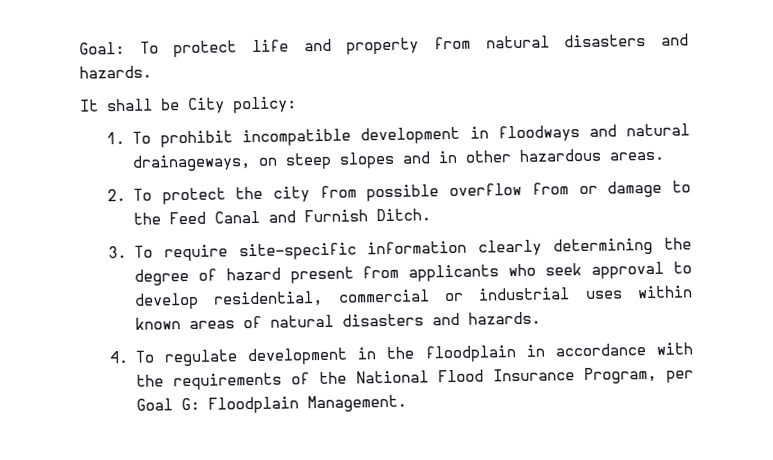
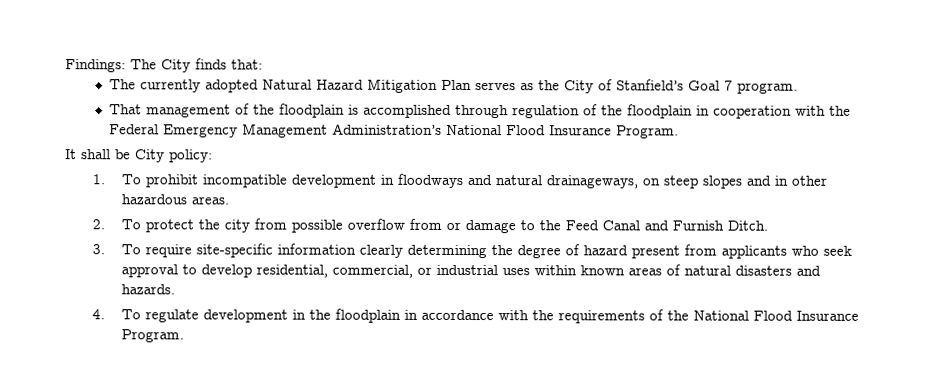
- Goal: To protect life and property from natural disasters and hazards.
+ Findings: The City finds that:
+ The currently adopted Natural Hazard Mitigation Plan serves as the City of Stanfield’s Goal 7 program.
+ That management of the floodplain is accomplished through regulation of the floodplain in cooperation with the Federal Emergency Management Administration’s National Flood Insurance Program.
- 3. To require site-specific information clearly determining the degree of hazard present from applicants who seek approval to develop residential, commercial or industrial uses within known areas of natural disasters and hazards.
+ 3. To require site-specific information clearly determining the degree of hazard present from applicants who seek approval to develop residential, commercial, or industrial uses within known areas of natural disasters and hazards.
- 4. To regulate development in the floodplain in accordance with the requirements of the National Flood Insurance Program, per Goal G: Floodplain Management.
+ 4. To regulate development in the floodplain in accordance with the requirements of the National Flood Insurance Program.

